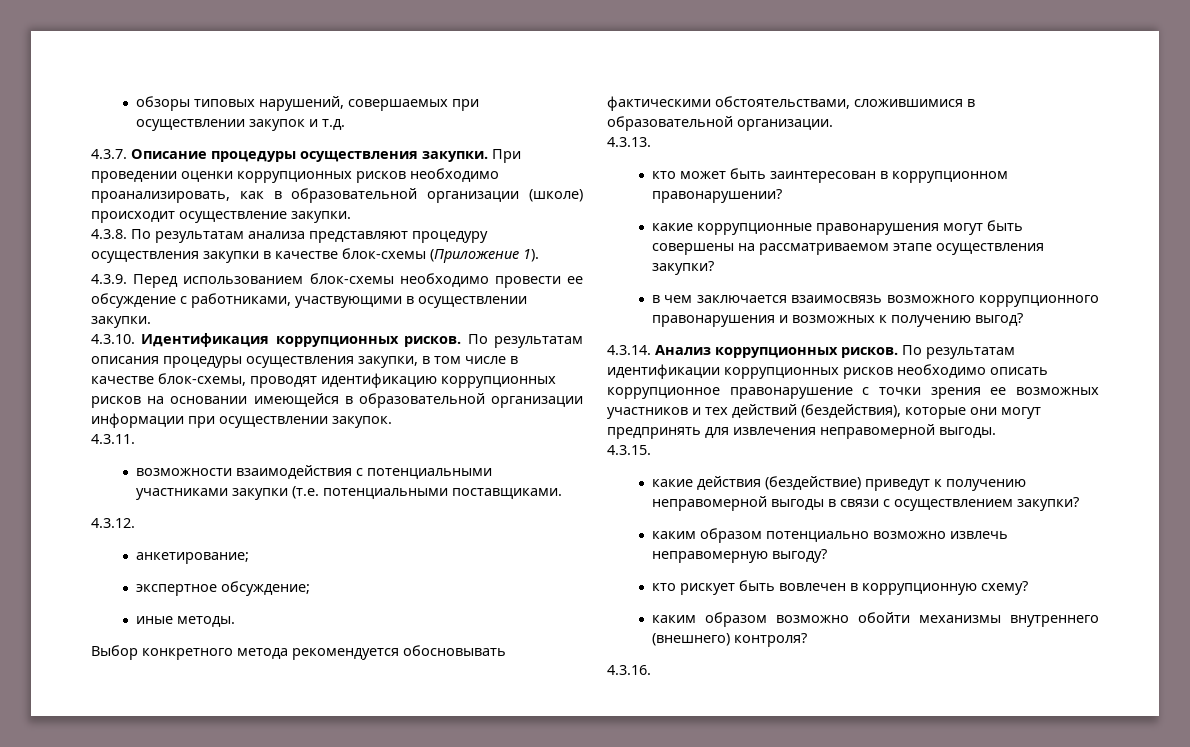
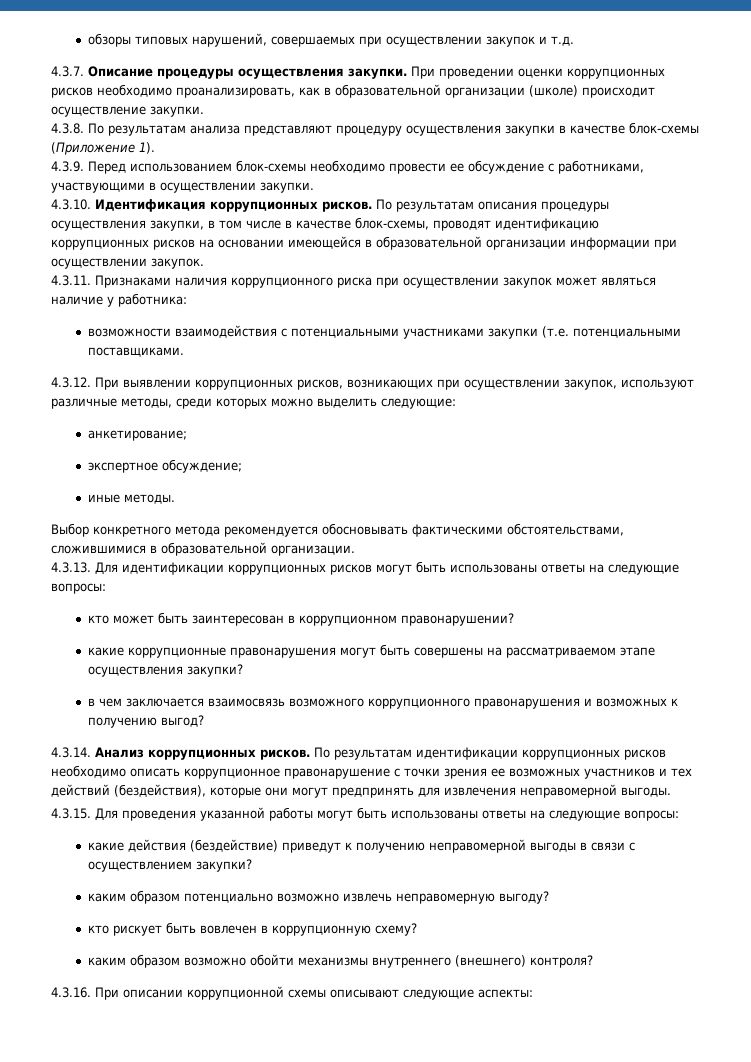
- 4.3.11.
+ 4.3.11. Признаками наличия коррупционного риска при осуществлении закупок может являться наличие у работника:
- 4.3.12.
+ 4.3.12. При выявлении коррупционных рисков, возникающих при осуществлении закупок, используют различные методы, среди которых можно выделить следующие:
- 4.3.13.
+ 4.3.13. Для идентификации коррупционных рисков могут быть использованы ответы на следующие вопросы:
- 4.3.15.
+ 4.3.15. Для проведения указанной работы могут быть использованы ответы на следующие вопросы:
- 4.3.16.
+ 4.3.16. При описании коррупционной схемы описывают следующие аспекты:

